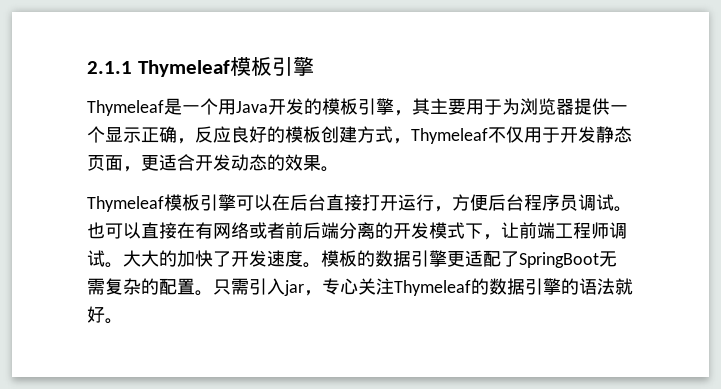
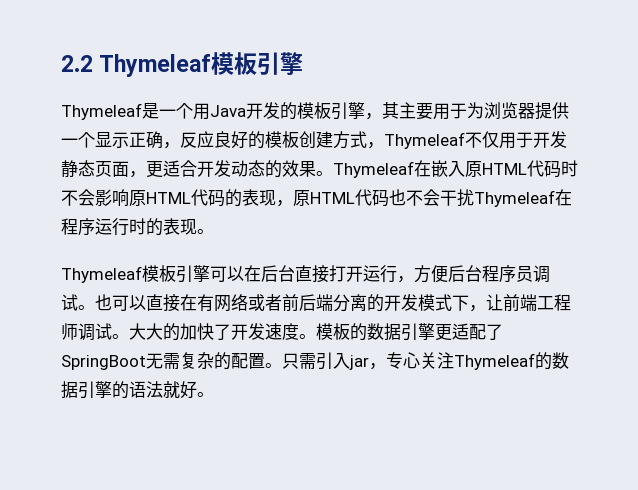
- 2.1.1 Thymeleaf模板引擎
+ 2.2 Thymeleaf模板引擎
+ Thymeleaf在嵌入原HTML代码时不会影响原HTML代码的表现，原HTML代码也不会干扰Thymeleaf在程序运行时的表现。

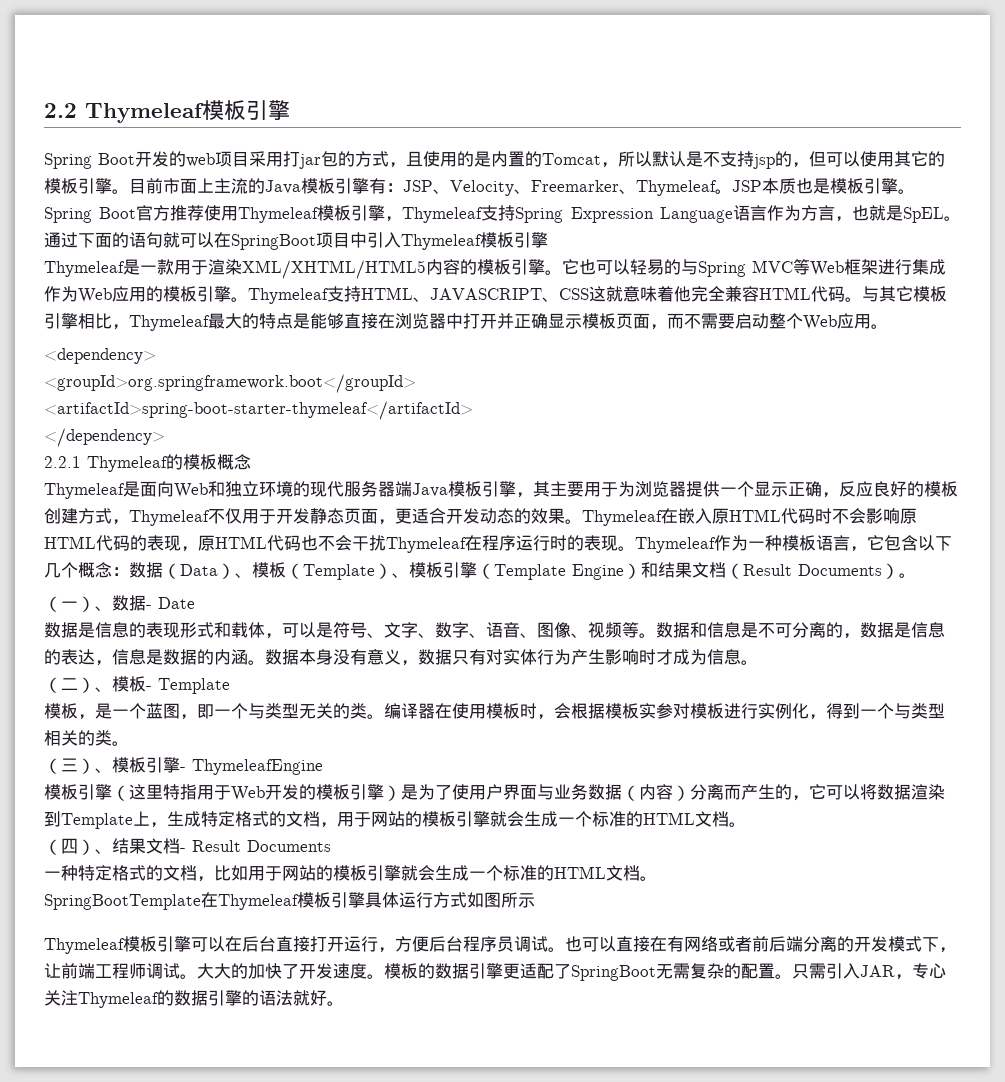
- Thymeleaf是一个用Java开发的模板引擎，其主要用于为浏览器提供一个显示正确，反应良好的模板创建方式，Thymeleaf不仅用于开发静态页面，更适合开发动态的效果。
+ Spring Boot开发的web项目采用打jar包的方式，且使用的是内置的Tomcat，所以默认是不支持jsp的，但可以使用其它的模板引擎。目前市面上主流的Java模板引擎有：JSP、Velocity、Freemarker、Thymeleaf。JSP本质也是模板引擎。Spring Boot官方推荐使用Thymeleaf模板引擎，Thymeleaf支持Spring Expression Language语言作为方言，也就是SpEL。通过下面的语句就可以在SpringBoot项目中引入Thymeleaf模板引擎
+ Thymeleaf是一款用于渲染XML/XHTML/HTML5内容的模板引擎。它也可以轻易的与Spring MVC等Web框架进行集成作为Web应用的模板引擎。Thymeleaf支持HTML、JAVASCRIPT、CSS这就意味着他完全兼容HTML代码。与其它模板引擎相比，Thymeleaf最大的特点是能够直接在浏览器中打开并正确显示模板页面，而不需要启动整个Web应用。
+ <dependency>
+ <groupId>org.springframework.boot</groupId>
+ <artifactId>spring-boot-starter-thymeleaf</artifactId>
+ </dependency>
+ 2.2.1 Thymeleaf的模板概念
+ Thymeleaf是面向Web和独立环境的现代服务器端Java模板引擎，其主要用于为浏览器提供一个显示正确，反应良好的模板创建方式，Thymeleaf不仅用于开发静态页面，更适合开发动态的效果。
+ Thymeleaf作为一种模板语言，它包含以下几个概念：数据（Data）、模板（Template）、模板引擎（Template Engine）和结果文档（Result Documents）。
+ （一）、数据- Date
+ 数据是信息的表现形式和载体，可以是符号、文字、数字、语音、图像、视频等。数据和信息是不可分离的，数据是信息的表达，信息是数据的内涵。数据本身没有意义，数据只有对实体行为产生影响时才成为信息。
+ （二）、模板- Template
+ 模板，是一个蓝图，即一个与类型无关的类。编译器在使用模板时，会根据模板实参对模板进行实例化，得到一个与类型相关的类。
+ （三）、模板引擎- ThymeleafEngine
+ 模板引擎（这里特指用于Web开发的模板引擎）是为了使用户界面与业务数据（内容）分离而产生的，它可以将数据渲染到Template上，生成特定格式的文档，用于网站的模板引擎就会生成一个标准的HTML文档。
+ （四）、结果文档- Result Documents
+ 一种特定格式的文档，比如用于网站的模板引擎就会生成一个标准的HTML文档。
+ SpringBootTemplate在Thymeleaf模板引擎具体运行方式如图所示
- 只需引入jar，专心关注Thymeleaf的数据引擎的语法就好。
+ 只需引入JAR，专心关注Thymeleaf的数据引擎的语法就好。

